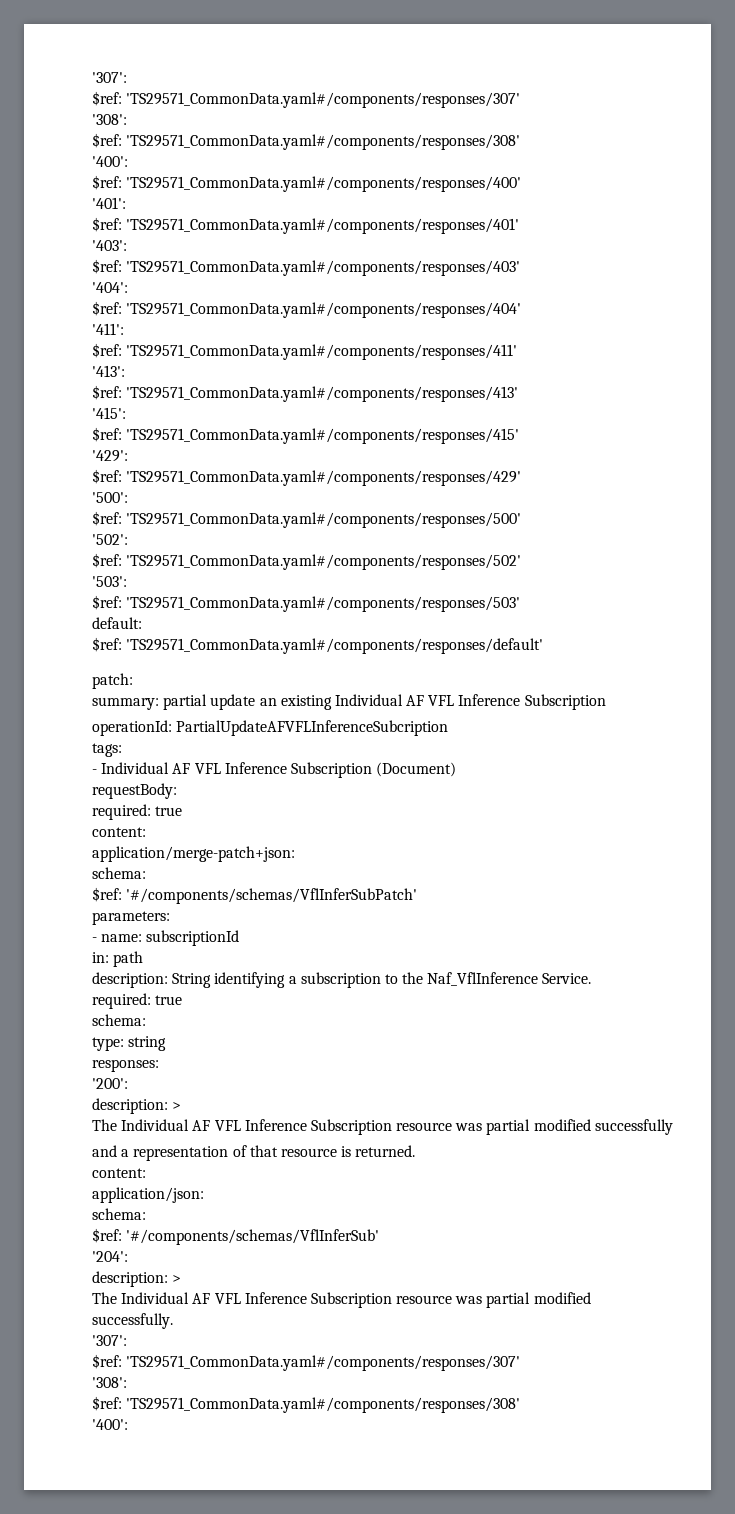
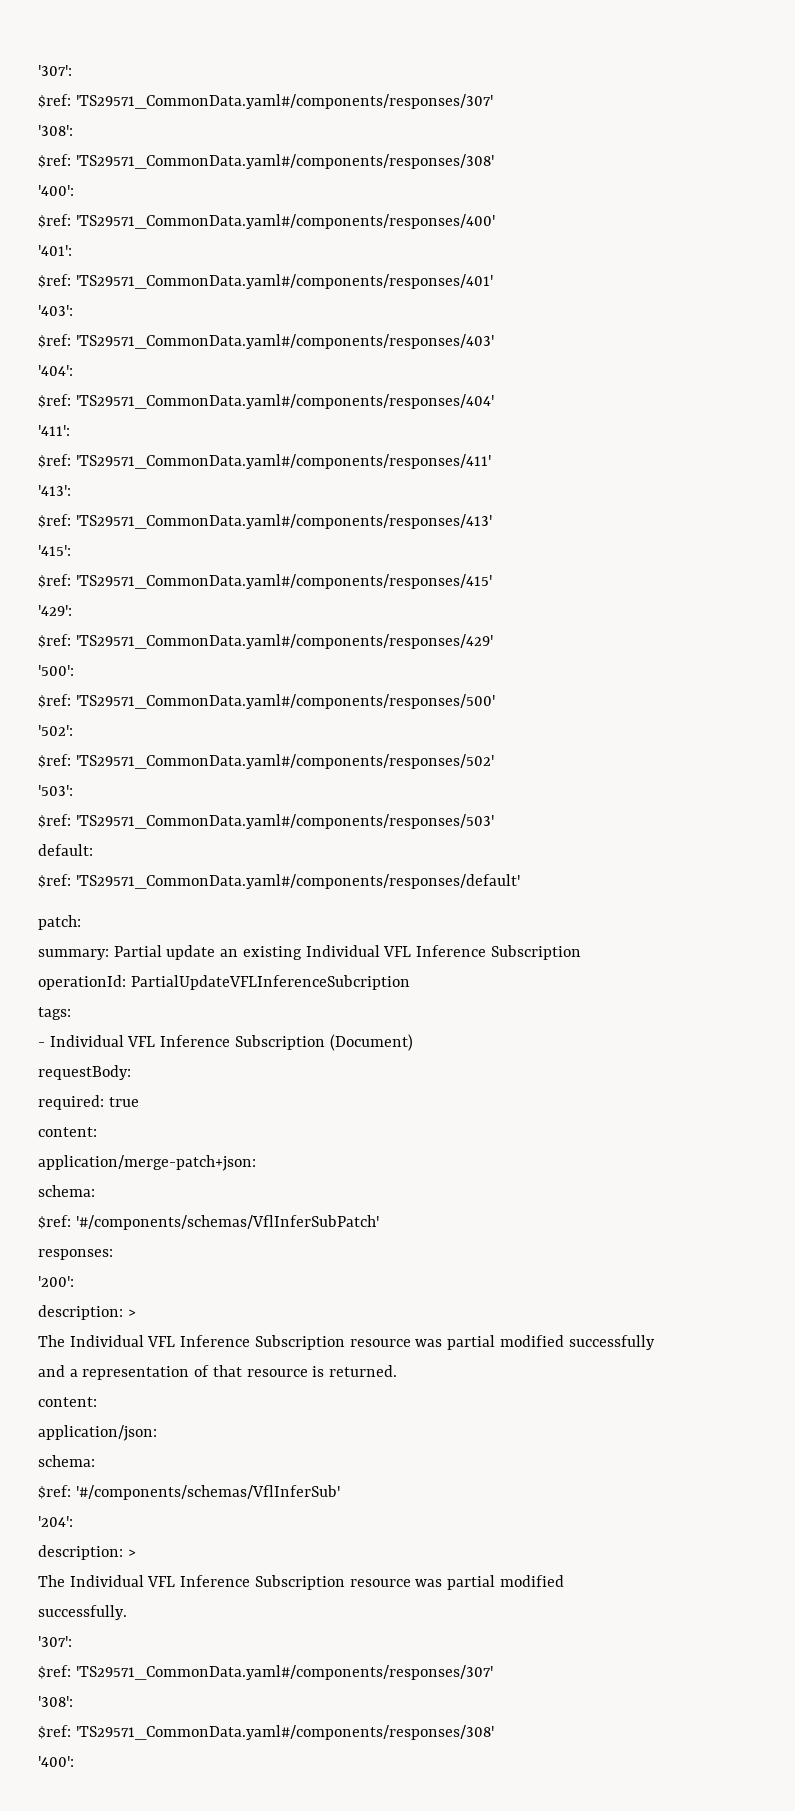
- summary: partial update an existing Individual AF VFL Inference Subscription
+ summary: Partial update an existing Individual VFL Inference Subscription
- operationId: PartialUpdateAFVFLInferenceSubcription
+ operationId: PartialUpdateVFLInferenceSubcription
- - Individual AF VFL Inference Subscription (Document)
+ - Individual VFL Inference Subscription (Document)
- parameters:
- - name: subscriptionId
- in: path
- description: String identifying a subscription to the Naf_VflInference Service.
- required: true
- schema:
- type: string
- The Individual AF VFL Inference Subscription resource was partial modified successfully
+ The Individual VFL Inference Subscription resource was partial modified successfully
  '204':
  description: >
- The Individual AF VFL Inference Subscription resource was partial modified
+ The Individual VFL Inference Subscription resource was partial modified

